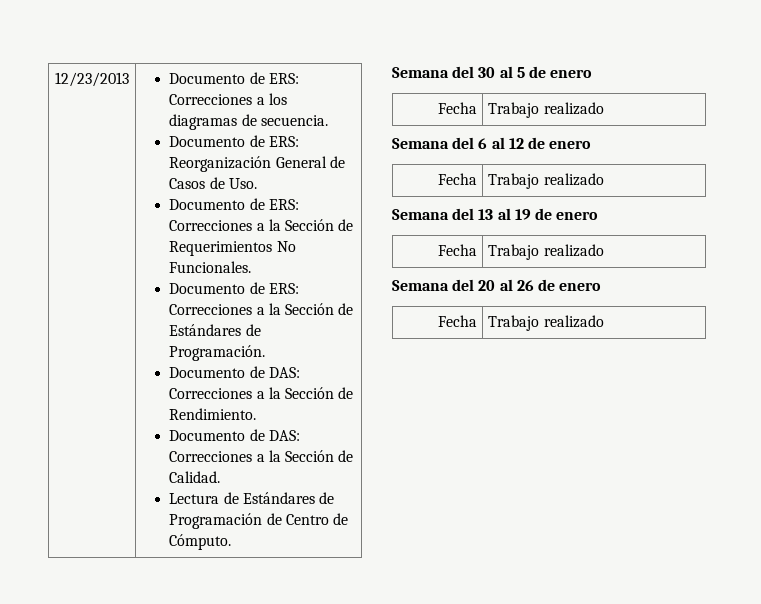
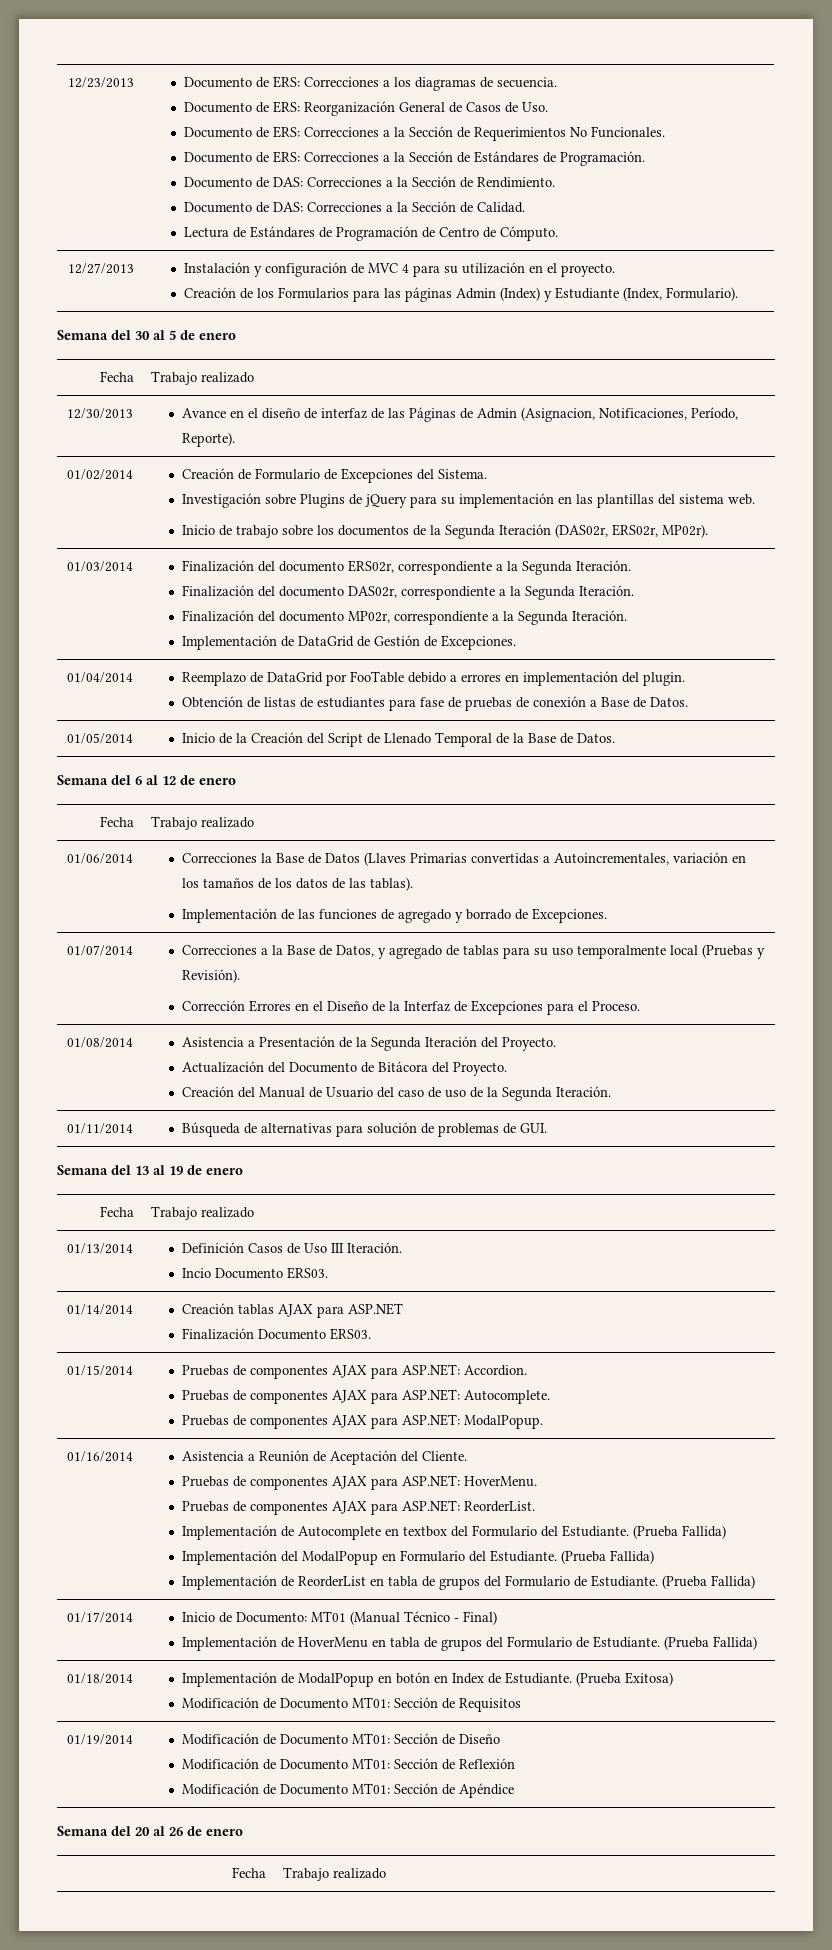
+ 12/27/2013 | Instalación y configuración de MVC 4 para su utilización en el proyecto.
+ Creación de los Formularios para las páginas Admin (Index) y Estudiante (Index, Formulario).
+ 12/30/2013 | Avance en el diseño de interfaz de las Páginas de Admin (Asignacion, Notificaciones, Período, Reporte).
+ 01/02/2014 | Creación de Formulario de Excepciones del Sistema.
+ Investigación sobre Plugins de jQuery para su implementación en las plantillas del sistema web.
+ Inicio de trabajo sobre los documentos de la Segunda Iteración (DAS02r, ERS02r, MP02r).
+ 01/03/2014 | Finalización del documento ERS02r, correspondiente a la Segunda Iteración.
+ Finalización del documento DAS02r, correspondiente a la Segunda Iteración.
+ Finalización del documento MP02r, correspondiente a la Segunda Iteración.
+ Implementación de DataGrid de Gestión de Excepciones.
+ 01/04/2014 | Reemplazo de DataGrid por FooTable debido a errores en implementación del plugin.
+ Obtención de listas de estudiantes para fase de pruebas de conexión a Base de Datos.
+ 01/05/2014 | Inicio de la Creación del Script de Llenado Temporal de la Base de Datos.
+ 01/06/2014 | Correcciones la Base de Datos (Llaves Primarias convertidas a Autoincrementales, variación en los tamaños de los datos de las tablas).
+ Implementación de las funciones de agregado y borrado de Excepciones.
+ 01/07/2014 | Correcciones a la Base de Datos, y agregado de tablas para su uso temporalmente local (Pruebas y Revisión).
+ Corrección Errores en el Diseño de la Interfaz de Excepciones para el Proceso.
+ 01/08/2014 | Asistencia a Presentación de la Segunda Iteración del Proyecto.
+ Actualización del Documento de Bitácora del Proyecto.
+ Creación del Manual de Usuario del caso de uso de la Segunda Iteración.
+ 01/11/2014 | Búsqueda de alternativas para solución de problemas de GUI.
+ 01/13/2014 | Definición Casos de Uso III Iteración.
+ Incio Documento ERS03.
+ 01/14/2014 | Creación tablas AJAX para ASP.NET
+ Finalización Documento ERS03.
+ 01/15/2014 | Pruebas de componentes AJAX para ASP.NET: Accordion.
+ Pruebas de componentes AJAX para ASP.NET: Autocomplete.
+ Pruebas de componentes AJAX para ASP.NET: ModalPopup.
+ 01/16/2014 | Asistencia a Reunión de Aceptación del Cliente.
+ Pruebas de componentes AJAX para ASP.NET: HoverMenu.
+ Pruebas de componentes AJAX para ASP.NET: ReorderList.
+ Implementación de Autocomplete en textbox del Formulario del Estudiante. (Prueba Fallida)
+ Implementación del ModalPopup en Formulario del Estudiante. (Prueba Fallida)
+ Implementación de ReorderList en tabla de grupos del Formulario de Estudiante. (Prueba Fallida)
+ 01/17/2014 | Inicio de Documento: MT01 (Manual Técnico - Final)
+ Implementación de HoverMenu en tabla de grupos del Formulario de Estudiante. (Prueba Fallida)
+ 01/18/2014 | Implementación de ModalPopup en botón en Index de Estudiante. (Prueba Exitosa)
+ Modificación de Documento MT01: Sección de Requisitos
+ 01/19/2014 | Modificación de Documento MT01: Sección de Diseño
+ Modificación de Documento MT01: Sección de Reflexión
+ Modificación de Documento MT01: Sección de Apéndice

